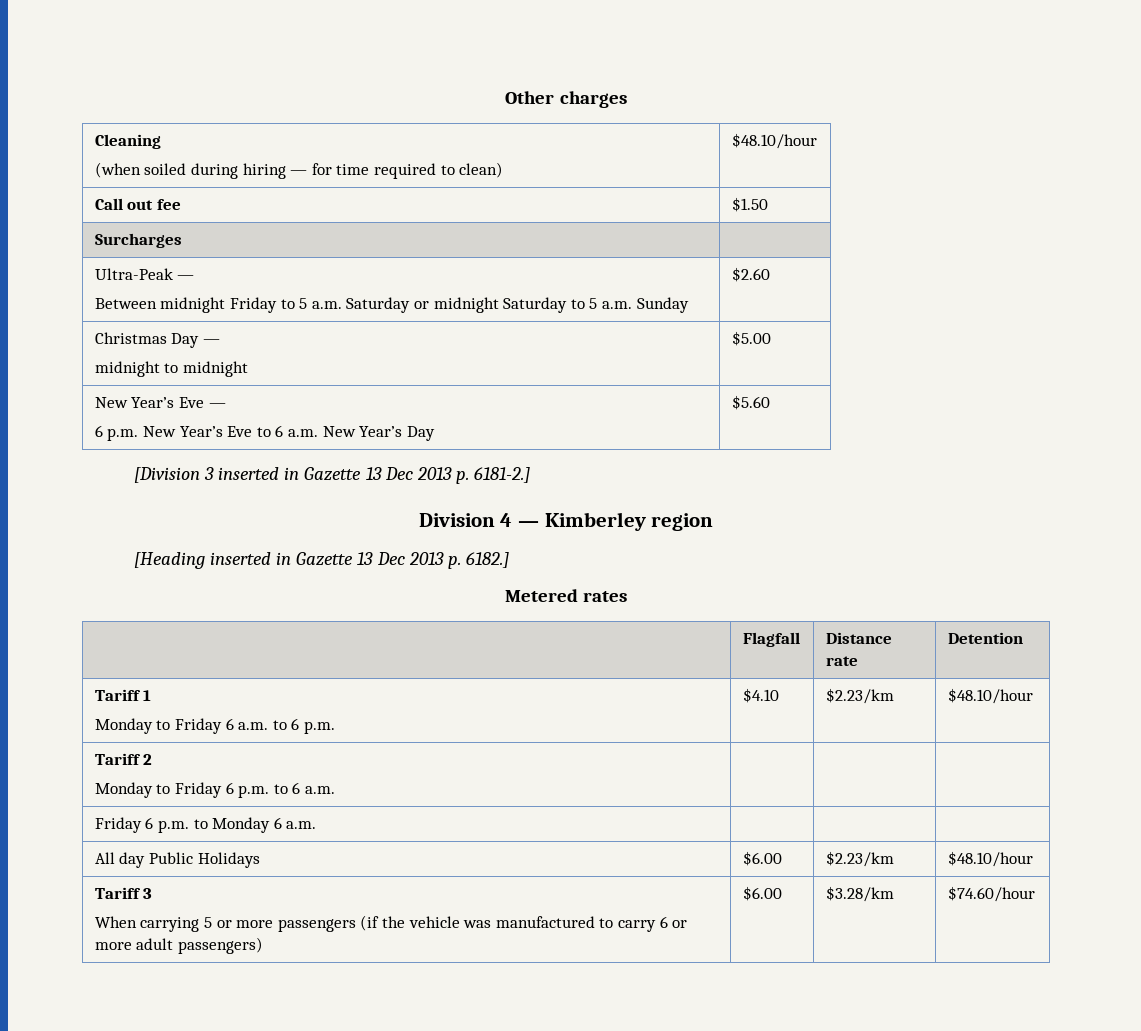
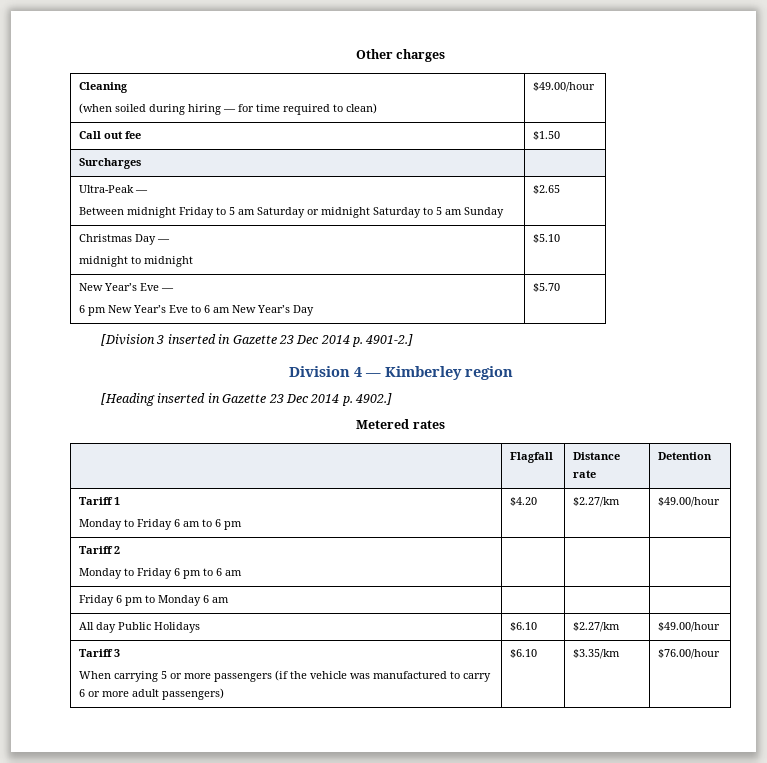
  Cleaning
- (when soiled during hiring — for time required to clean) | $48.10/hour
+ (when soiled during hiring — for time required to clean) | $49.00/hour
  Ultra-Peak —
- Between midnight Friday to 5 a.m. Saturday or midnight Saturday to 5 a.m. Sunday | $2.60
+ Between midnight Friday to 5 am Saturday or midnight Saturday to 5 am Sunday | $2.65
  Christmas Day —
- midnight to midnight | $5.00
+ midnight to midnight | $5.10
  New Year’s Eve —
- 6 p.m. New Year’s Eve to 6 a.m. New Year’s Day | $5.60
+ 6 pm New Year’s Eve to 6 am New Year’s Day | $5.70
- [Division 3 inserted in Gazette 13 Dec 2013 p. 6181-2.]
+ [Division 3 inserted in Gazette 23 Dec 2014 p. 4901-2.]
- [Heading inserted in Gazette 13 Dec 2013 p. 6182.]
+ [Heading inserted in Gazette 23 Dec 2014 p. 4902.]
  Tariff 1
- Monday to Friday 6 a.m. to 6 p.m. | $4.10 | $2.23/km | $48.10/hour
+ Monday to Friday 6 am to 6 pm | $4.20 | $2.27/km | $49.00/hour
  Tariff 2
- Monday to Friday 6 p.m. to 6 a.m. | | |
- Friday 6 p.m. to Monday 6 a.m. | | |
+ Monday to Friday 6 pm to 6 am | | |
+ Friday 6 pm to Monday 6 am | | |
- All day Public Holidays | $6.00 | $2.23/km | $48.10/hour
+ All day Public Holidays | $6.10 | $2.27/km | $49.00/hour
  Tariff 3
- When carrying 5 or more passengers (if the vehicle was manufactured to carry 6 or more adult passengers) | $6.00 | $3.28/km | $74.60/hour
+ When carrying 5 or more passengers (if the vehicle was manufactured to carry 6 or more adult passengers) | $6.10 | $3.35/km | $76.00/hour

